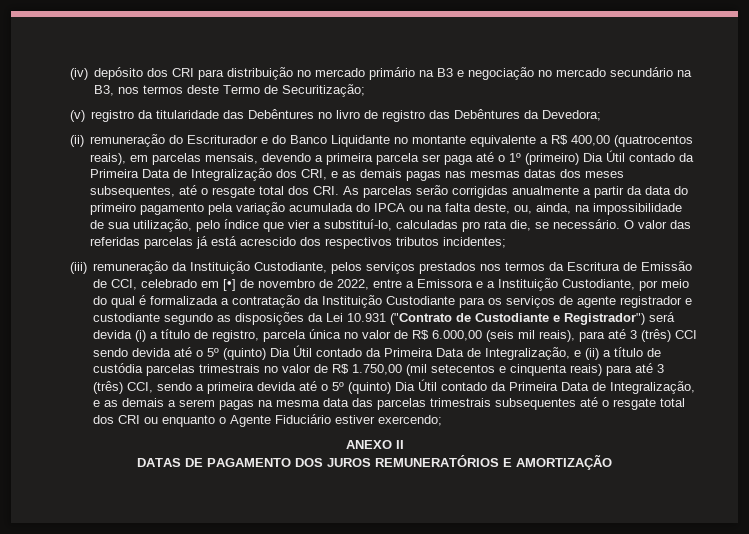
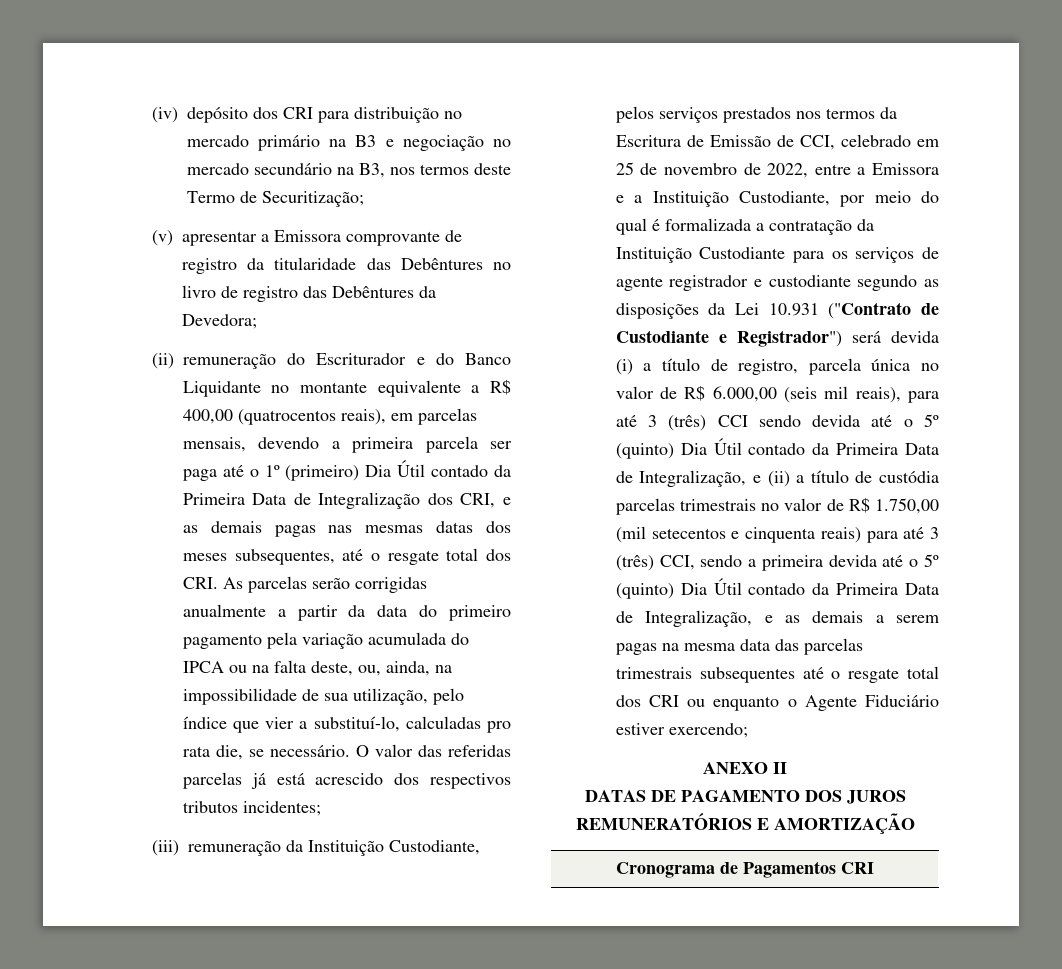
- (v) registro da titularidade das Debêntures no livro de registro das Debêntures da Devedora;
+ (v) apresentar a Emissora comprovante de registro da titularidade das Debêntures no livro de registro das Debêntures da Devedora;
- (iii) remuneração da Instituição Custodiante, pelos serviços prestados nos termos da Escritura de Emissão de CCI, celebrado em [•] de novembro de 2022, entre a Emissora e a Instituição Custodiante, por meio do qual é formalizada a contratação da Instituição Custodiante para os serviços de agente registrador e custodiante segundo as disposições da Lei 10.931 ("Contrato de Custodiante e Registrador") será devida (i) a título de registro, parcela única no valor de R$ 6.000,00 (seis mil reais), para até 3 (três) CCI sendo devida até o 5º (quinto) Dia Útil contado da Primeira Data de Integralização, e (ii) a título de custódia parcelas trimestrais no valor de R$ 1.750,00 (mil setecentos e cinquenta reais) para até 3 (três) CCI, sendo a primeira devida até o 5º (quinto) Dia Útil contado da Primeira Data de Integralização, e as demais a serem pagas na mesma data das parcelas trimestrais subsequentes até o resgate total dos CRI ou enquanto o Agente Fiduciário estiver exercendo;
+ (iii) remuneração da Instituição Custodiante, pelos serviços prestados nos termos da Escritura de Emissão de CCI, celebrado em 25 de novembro de 2022, entre a Emissora e a Instituição Custodiante, por meio do qual é formalizada a contratação da Instituição Custodiante para os serviços de agente registrador e custodiante segundo as disposições da Lei 10.931 ("Contrato de Custodiante e Registrador") será devida (i) a título de registro, parcela única no valor de R$ 6.000,00 (seis mil reais), para até 3 (três) CCI sendo devida até o 5º (quinto) Dia Útil contado da Primeira Data de Integralização, e (ii) a título de custódia parcelas trimestrais no valor de R$ 1.750,00 (mil setecentos e cinquenta reais) para até 3 (três) CCI, sendo a primeira devida até o 5º (quinto) Dia Útil contado da Primeira Data de Integralização, e as demais a serem pagas na mesma data das parcelas trimestrais subsequentes até o resgate total dos CRI ou enquanto o Agente Fiduciário estiver exercendo;
+ Cronograma de Pagamentos CRI

